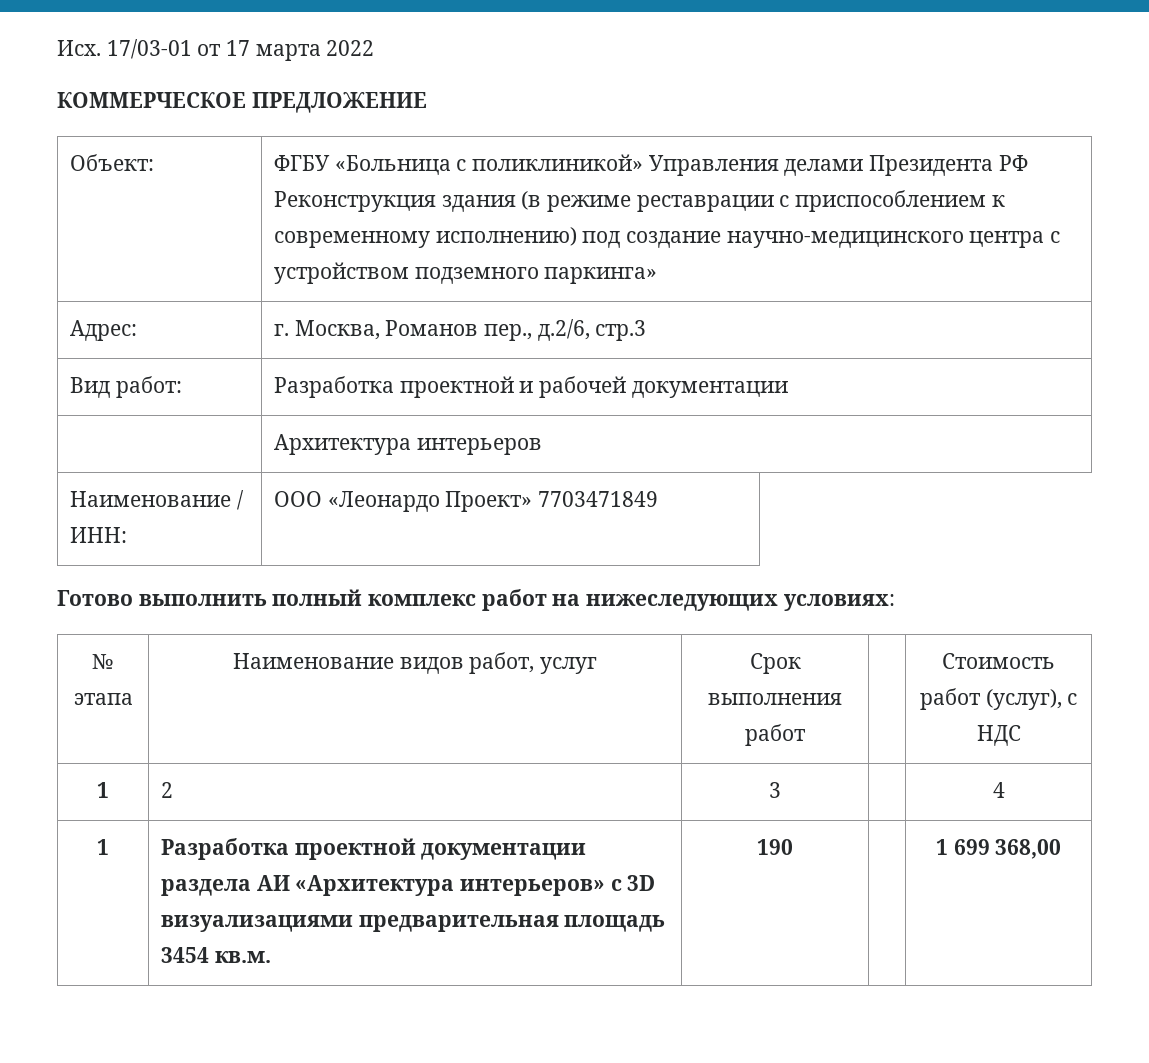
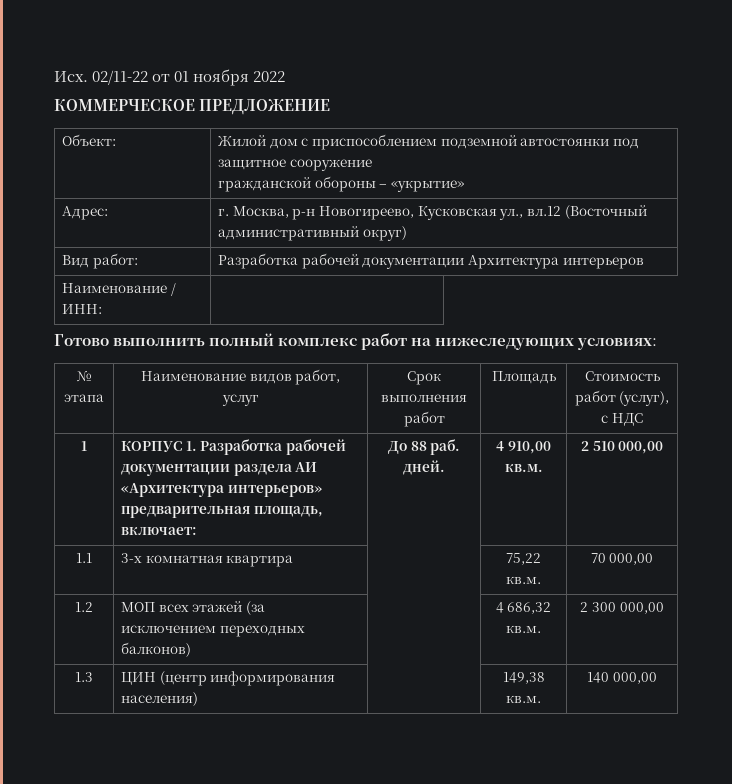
- Исх. 17/03-01 от 17 марта 2022
+ Исх. 02/11-22 от 01 ноября 2022
- Объект: | ФГБУ «Больница с поликлиникой» Управления делами Президента РФ Реконструкция здания (в режиме реставрации с приспособлением к современному исполнению) под создание научно-медицинского центра с устройством подземного паркинга»
- Адрес: | г. Москва, Романов пер., д.2/6, стр.3
+ Объект: | Жилой дом с приспособлением подземной автостоянки под защитное сооружение
+ гражданской обороны – «укрытие»
+ Адрес: | г. Москва, р-н Новогиреево, Кусковская ул., вл.12 (Восточный административный округ)
- Вид работ: | Разработка проектной и рабочей документации
- | Архитектура интерьеров
+ Вид работ: | Разработка рабочей документации Архитектура интерьеров
- Наименование / ИНН: | ООО «Леонардо Проект» 7703471849
+ Наименование / ИНН: |
- № этапа | Наименование видов работ, услуг | Срок выполнения работ | | Стоимость работ (услуг), с НДС
+ № этапа | Наименование видов работ, услуг | Срок выполнения работ | Площадь | Стоимость работ (услуг), с НДС
- 1 | 2 | 3 | | 4
- 1 | Разработка проектной документации раздела АИ «Архитектура интерьеров» с 3D визуализациями предварительная площадь 3454 кв.м. | 190 | | 1 699 368,00
+ 1 | КОРПУС 1. Разработка рабочей документации раздела АИ «Архитектура интерьеров» предварительная площадь, включает: | До 88 раб. дней. | 4 910,00 кв.м. | 2 510 000,00
+ 1.1 | 3-х комнатная квартира | | 75,22 кв.м. | 70 000,00
+ 1.2 | МОП всех этажей (за исключением переходных балконов) | | 4 686,32 кв.м. | 2 300 000,00
+ 1.3 | ЦИН (центр информирования населения) | | 149,38 кв.м. | 140 000,00

